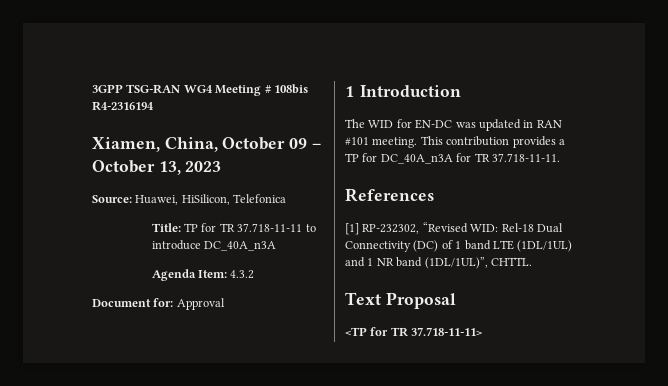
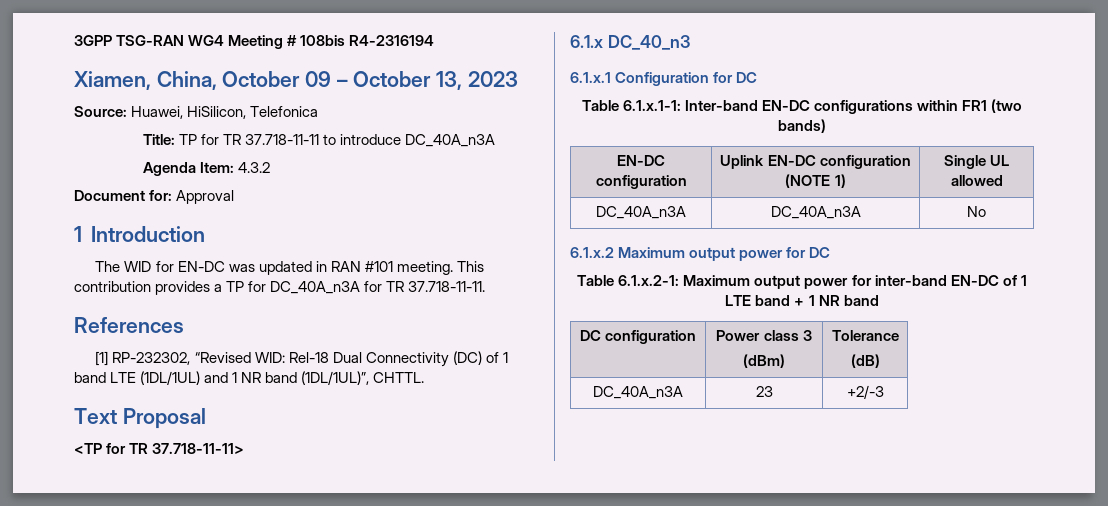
+ 6.1.x DC_40_n3
+ 6.1.x.1 Configuration for DC
+ Table 6.1.x.1-1: Inter-band EN-DC configurations within FR1 (two bands)
+ EN-DC configuration | Uplink EN-DC configuration (NOTE 1) | Single UL allowed
+ DC_40A_n3A | DC_40A_n3A | No
+ 6.1.x.2 Maximum output power for DC
+ Table 6.1.x.2-1: Maximum output power for inter-band EN-DC of 1 LTE band + 1 NR band
+ DC configuration | Power class 3
+ (dBm) | Tolerance
+ (dB)
+ DC_40A_n3A | 23 | +2/-3

